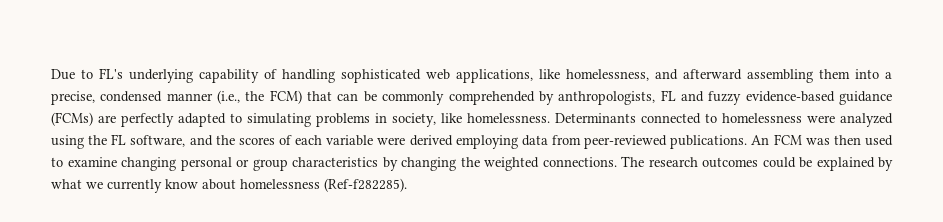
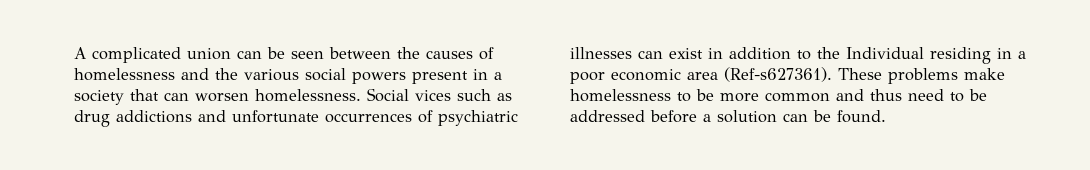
- Due to FL's underlying capability of handling sophisticated web applications, like homelessness, and afterward assembling them into a precise, condensed manner (i.e., the FCM) that can be commonly comprehended by anthropologists, FL and fuzzy evidence-based guidance (FCMs) are perfectly adapted to simulating problems in society, like homelessness. Determinants connected to homelessness were analyzed using the FL software, and the scores of each variable were derived employing data from peer-reviewed publications. An FCM was then used to examine changing personal or group characteristics by changing the weighted connections. The research outcomes could be explained by what we currently know about homelessness (Ref-f282285).
+ A complicated union can be seen between the causes of homelessness and the various social powers present in a society that can worsen homelessness. Social vices such as drug addictions and unfortunate occurrences of psychiatric illnesses can exist in addition to the Individual residing in a poor economic area (Ref-s627361). These problems make homelessness to be more common and thus need to be addressed before a solution can be found.

